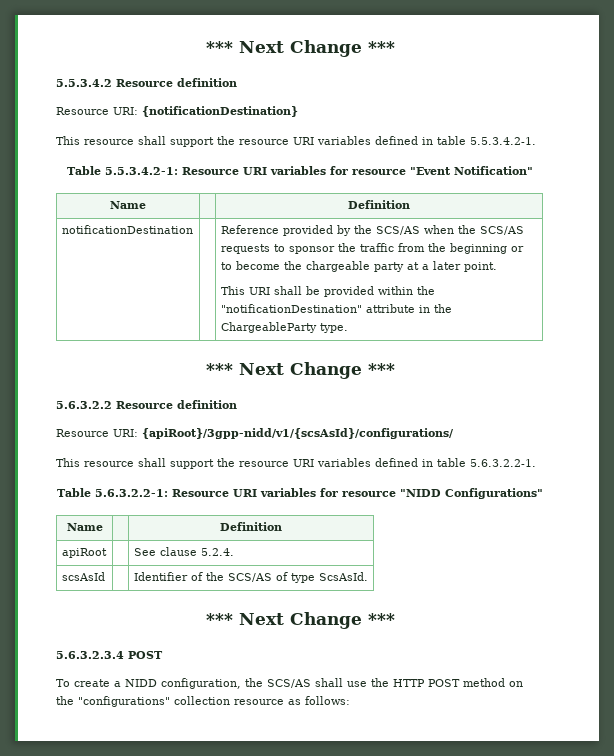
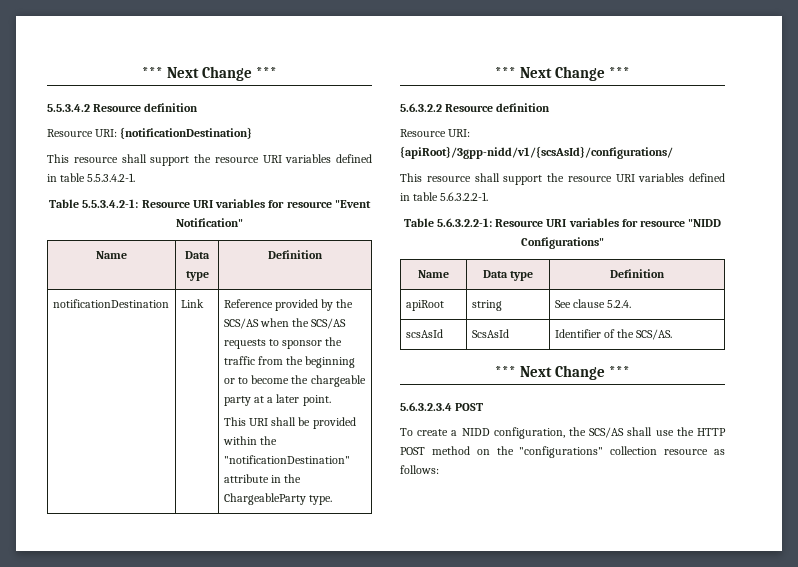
  Table 5.5.3.4.2-1: Resource URI variables for resource "Event Notification"
- Name | | Definition
+ Name | Data type | Definition
+ Link
  Table 5.6.3.2.2-1: Resource URI variables for resource "NIDD Configurations"
- Name | | Definition
+ Name | Data type | Definition
- apiRoot | | See clause 5.2.4.
+ apiRoot | string | See clause 5.2.4.
- scsAsId | | Identifier of the SCS/AS of type ScsAsId.
+ scsAsId | ScsAsId | Identifier of the SCS/AS.

